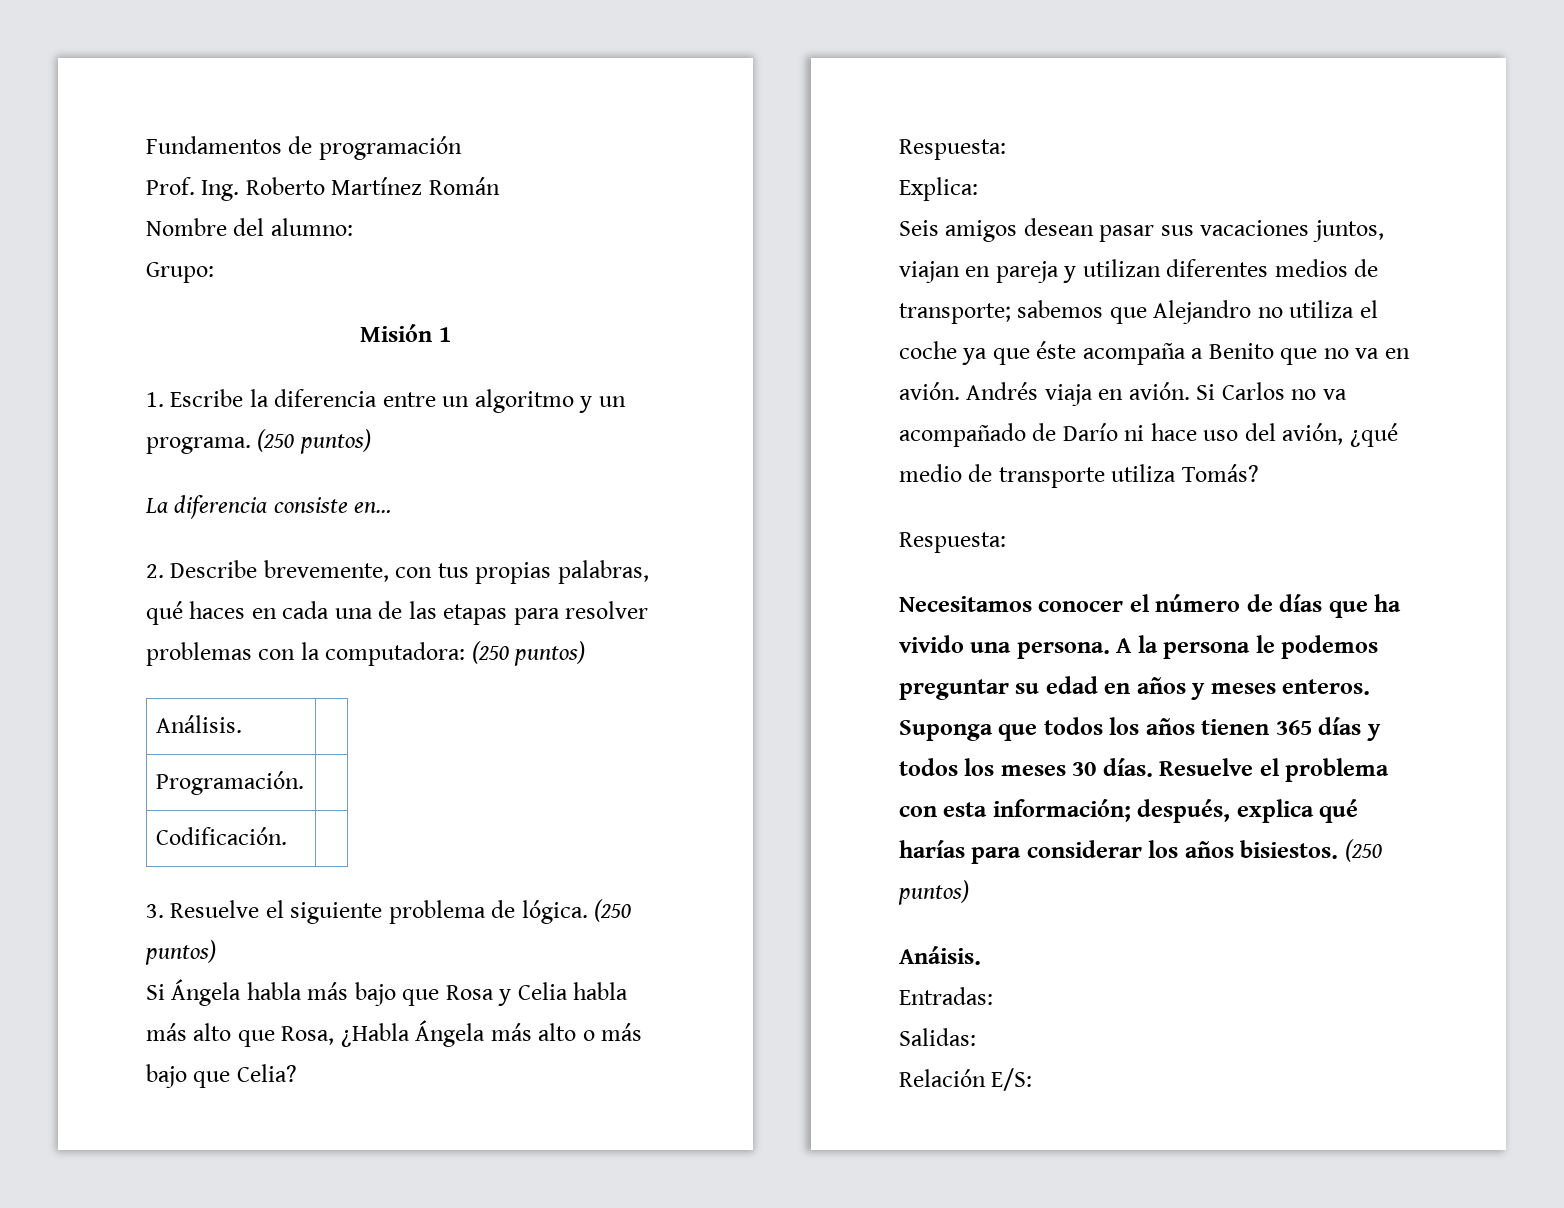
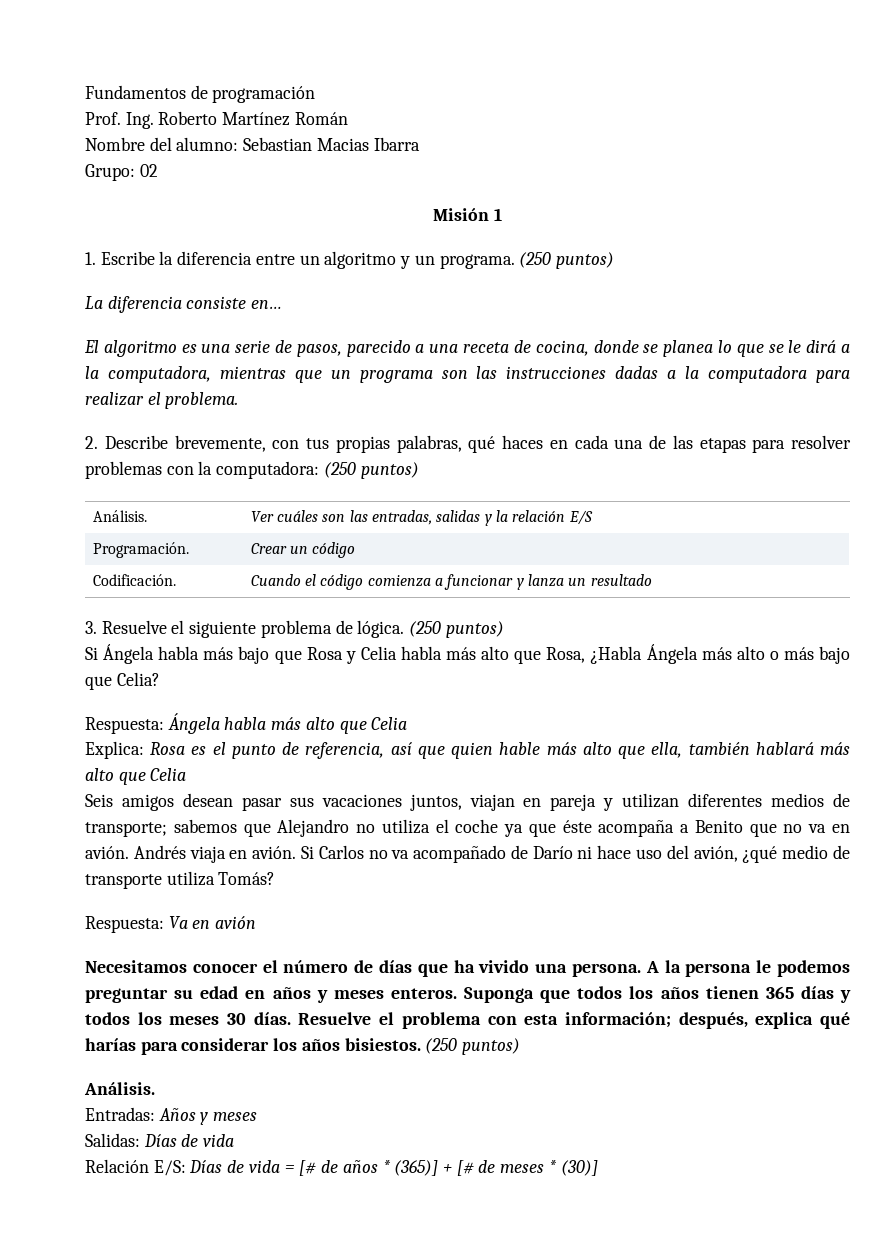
- Nombre del alumno:
+ Nombre del alumno: Sebastian Macias Ibarra
- Grupo:
+ Grupo: 02
+ El algoritmo es una serie de pasos, parecido a una receta de cocina, donde se planea lo que se le dirá a la computadora, mientras que un programa son las instrucciones dadas a la computadora para realizar el problema.
- Análisis. |
- Programación. |
- Codificación. |
+ Análisis. | Ver cuáles son las entradas, salidas y la relación E/S
+ Programación. | Crear un código
+ Codificación. | Cuando el código comienza a funcionar y lanza un resultado
  Si Ángela habla más bajo que Rosa y Celia habla más alto que Rosa, ¿Habla Ángela más alto o más bajo que Celia?
- Respuesta:
- Explica:
+ Respuesta: Ángela habla más alto que Celia
+ Explica: Rosa es el punto de referencia, así que quien hable más alto que ella, también hablará más alto que Celia
  Si Carlos no va acompañado de Darío ni hace uso del avión, ¿qué medio de transporte utiliza Tomás?
- Respuesta:
+ Respuesta: Va en avión
  Resuelve el problema con esta información; después, explica qué harías para considerar los años bisiestos. (250 puntos)
- Anáisis.
+ Análisis.
- Entradas:
- Salidas:
- Relación E/S:
+ Entradas: Años y meses
+ Salidas: Días de vida
+ Relación E/S: Días de vida = [# de años * (365)] + [# de meses * (30)]

